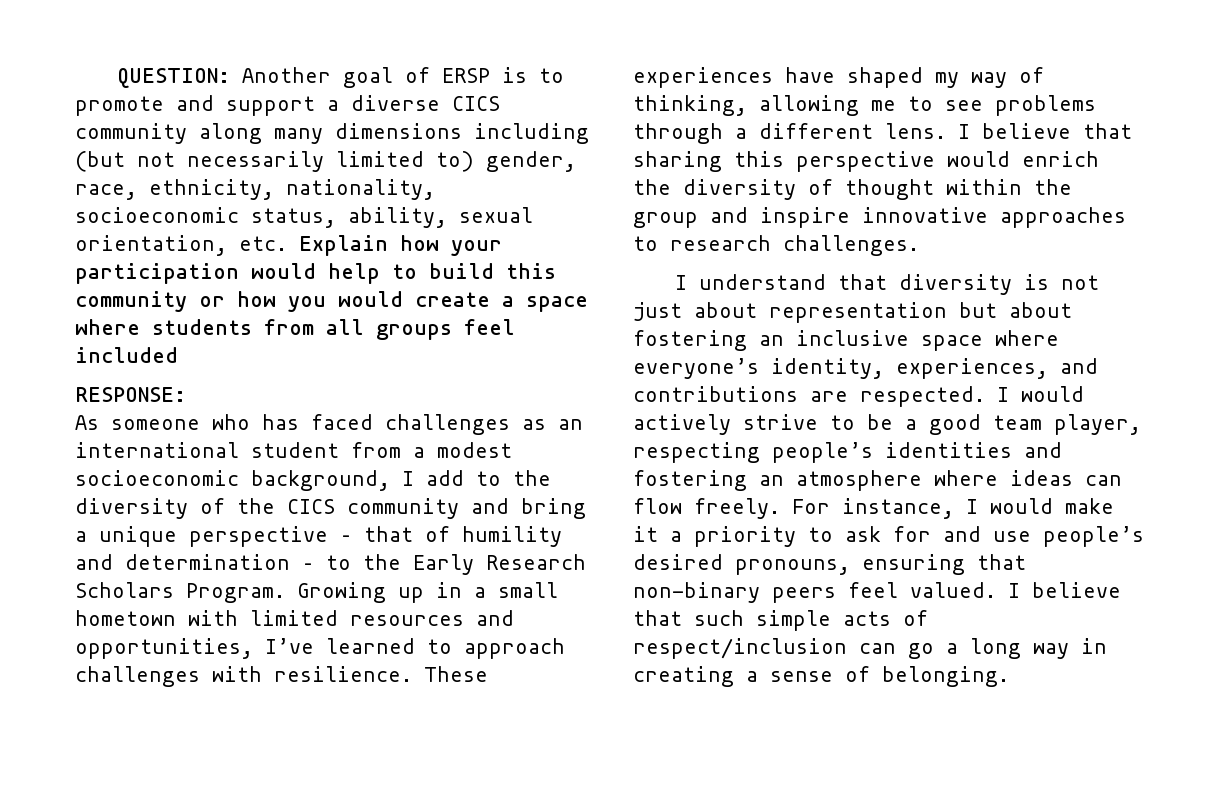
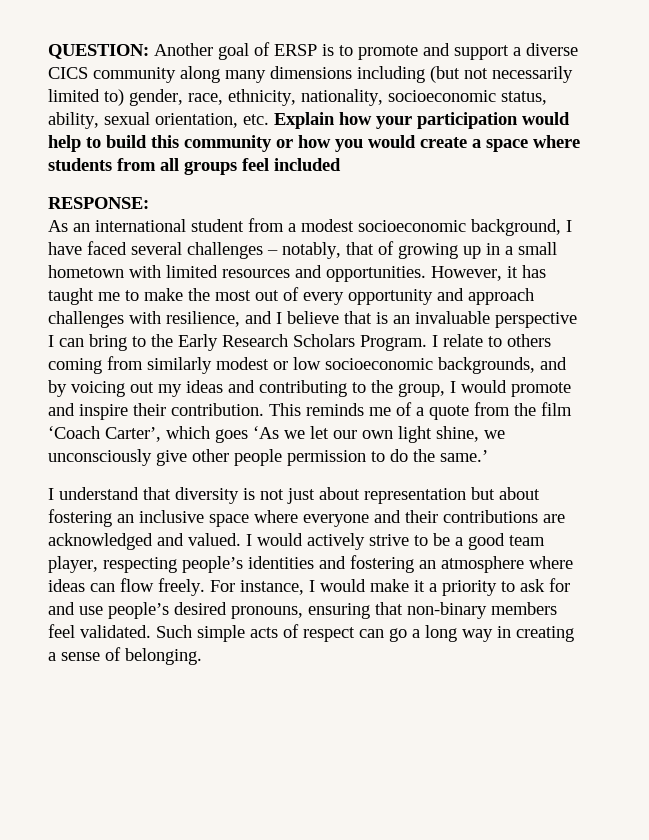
- As someone who has faced challenges as an international student from a modest socioeconomic background, I add to the diversity of the CICS community and bring a unique perspective – that of humility and determination – to the Early Research Scholars Program. Growing up in a small hometown with limited resources and opportunities, I’ve learned to approach challenges with resilience. These experiences have shaped my way of thinking, allowing me to see problems through a different lens. I believe that sharing this perspective would enrich the diversity of thought within the group and inspire innovative approaches to research challenges.
+ As an international student from a modest socioeconomic background, I have faced several challenges – notably, that of growing up in a small hometown with limited resources and opportunities. However, it has taught me to make the most out of every opportunity and approach challenges with resilience, and I believe that is an invaluable perspective I can bring to the Early Research Scholars Program. I relate to others coming from similarly modest or low socioeconomic backgrounds, and by voicing out my ideas and contributing to the group, I would promote and inspire their contribution. This reminds me of a quote from the film ‘Coach Carter’, which goes ‘As we let our own light shine, we unconsciously give other people permission to do the same.’
- I understand that diversity is not just about representation but about fostering an inclusive space where everyone’s identity, experiences, and contributions are respected.
+ I understand that diversity is not just about representation but about fostering an inclusive space where everyone and their contributions are acknowledged and valued.
- For instance, I would make it a priority to ask for and use people’s desired pronouns, ensuring that non-binary peers feel valued. I believe that such simple acts of respect/inclusion can go a long way in creating a sense of belonging.
+ For instance, I would make it a priority to ask for and use people’s desired pronouns, ensuring that non-binary members feel validated. Such simple acts of respect can go a long way in creating a sense of belonging.

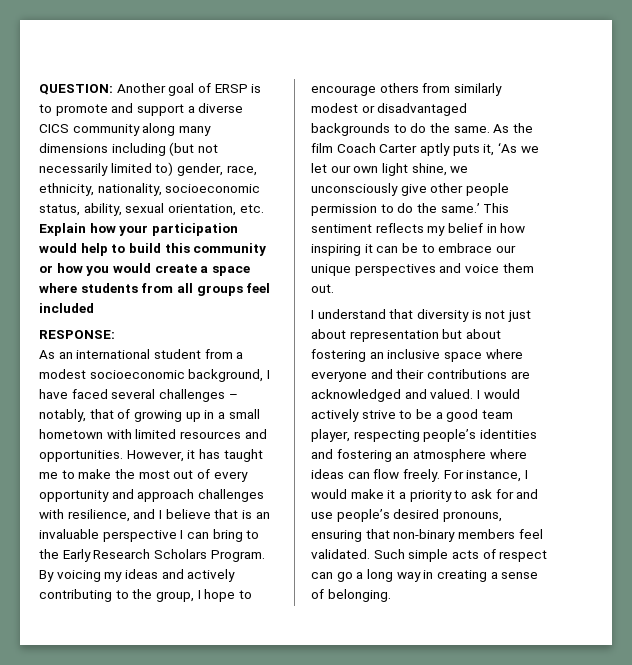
- I relate to others coming from similarly modest or low socioeconomic backgrounds, and by voicing out my ideas and contributing to the group, I would promote and inspire their contribution. This reminds me of a quote from the film ‘Coach Carter’, which goes ‘As we let our own light shine, we unconsciously give other people permission to do the same.’
+ By voicing my ideas and actively contributing to the group, I hope to encourage others from similarly modest or disadvantaged backgrounds to do the same. As the film Coach Carter aptly puts it, ‘As we let our own light shine, we unconsciously give other people permission to do the same.’ This sentiment reflects my belief in how inspiring it can be to embrace our unique perspectives and voice them out.

